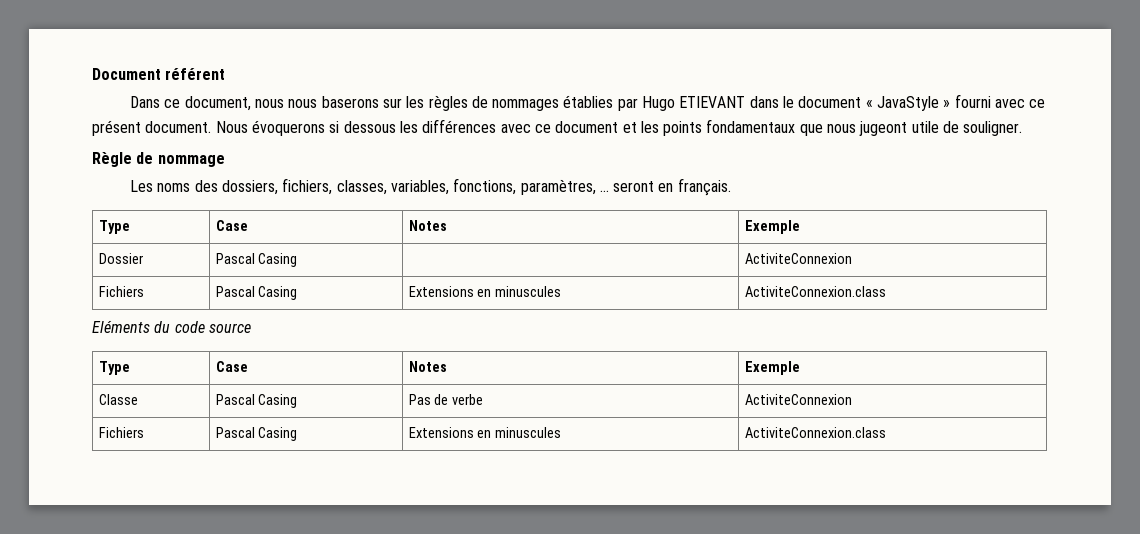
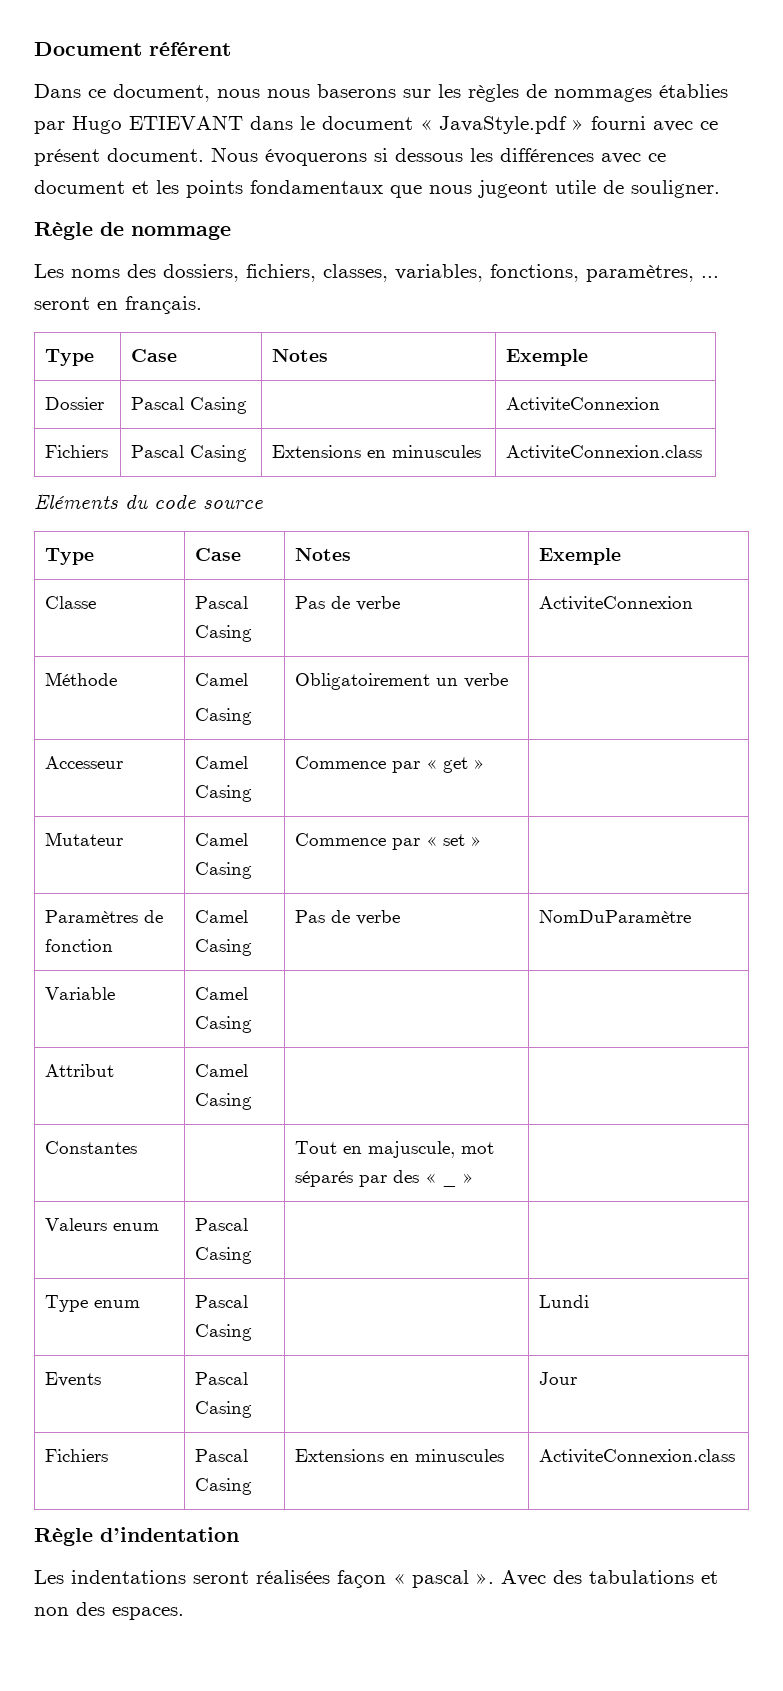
- Dans ce document, nous nous baserons sur les règles de nommages établies par Hugo ETIEVANT dans le document « JavaStyle » fourni avec ce présent document.
+ Dans ce document, nous nous baserons sur les règles de nommages établies par Hugo ETIEVANT dans le document « JavaStyle.pdf » fourni avec ce présent document.
  Classe | Pascal Casing | Pas de verbe | ActiviteConnexion
+ Méthode | Camel
+ Casing | Obligatoirement un verbe |
+ Accesseur | Camel Casing | Commence par « get » |
+ Mutateur | Camel Casing | Commence par « set » |
+ Paramètres de fonction | Camel Casing | Pas de verbe | NomDuParamètre
+ Variable | Camel Casing | |
+ Attribut | Camel Casing | |
+ Constantes | | Tout en majuscule, mot séparés par des « _ » |
+ Valeurs enum | Pascal Casing | |
+ Type enum | Pascal Casing | | Lundi
+ Events | Pascal Casing | | Jour
  Fichiers | Pascal Casing | Extensions en minuscules | ActiviteConnexion.class
+ Règle d’indentation
+ Les indentations seront réalisées façon « pascal ». Avec des tabulations et non des espaces.

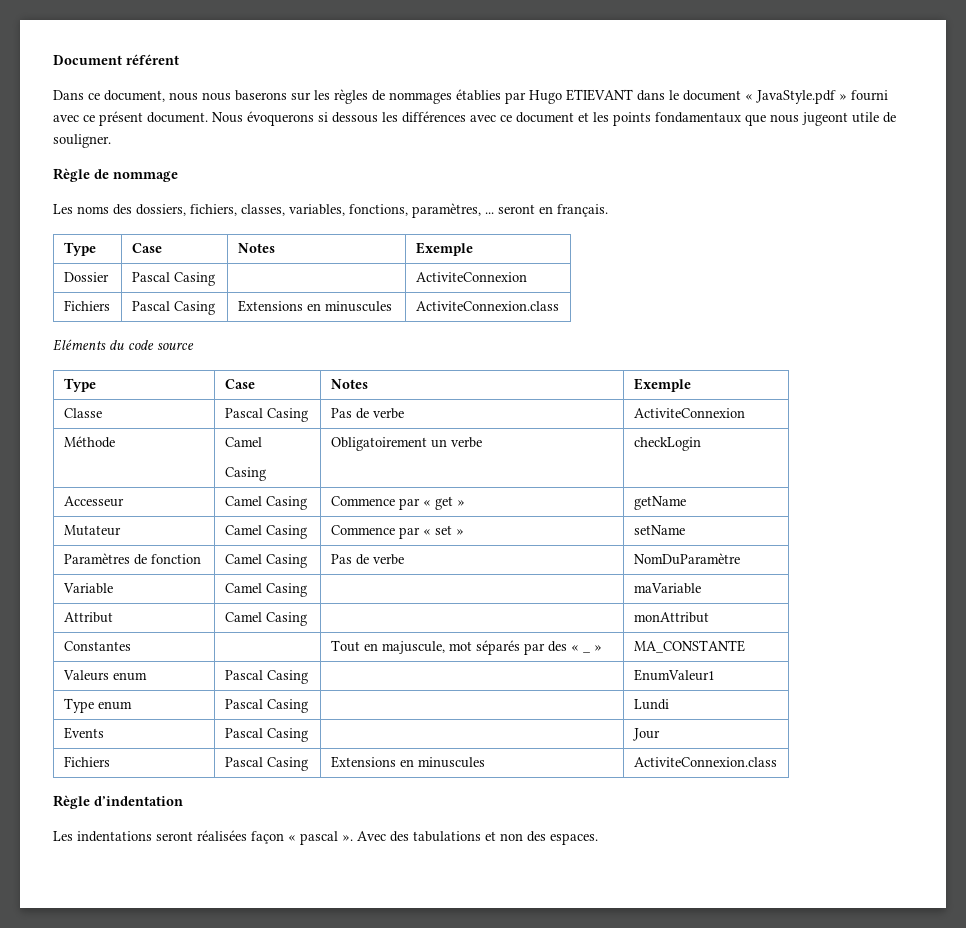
  Méthode | Camel
- Casing | Obligatoirement un verbe |
+ Casing | Obligatoirement un verbe | checkLogin
- Accesseur | Camel Casing | Commence par « get » |
+ Accesseur | Camel Casing | Commence par « get » | getName
- Mutateur | Camel Casing | Commence par « set » |
+ Mutateur | Camel Casing | Commence par « set » | setName
- Variable | Camel Casing | |
+ Variable | Camel Casing | | maVariable
- Attribut | Camel Casing | |
+ Attribut | Camel Casing | | monAttribut
- Constantes | | Tout en majuscule, mot séparés par des « _ » |
+ Constantes | | Tout en majuscule, mot séparés par des « _ » | MA_CONSTANTE
- Valeurs enum | Pascal Casing | |
+ Valeurs enum | Pascal Casing | | EnumValeur1

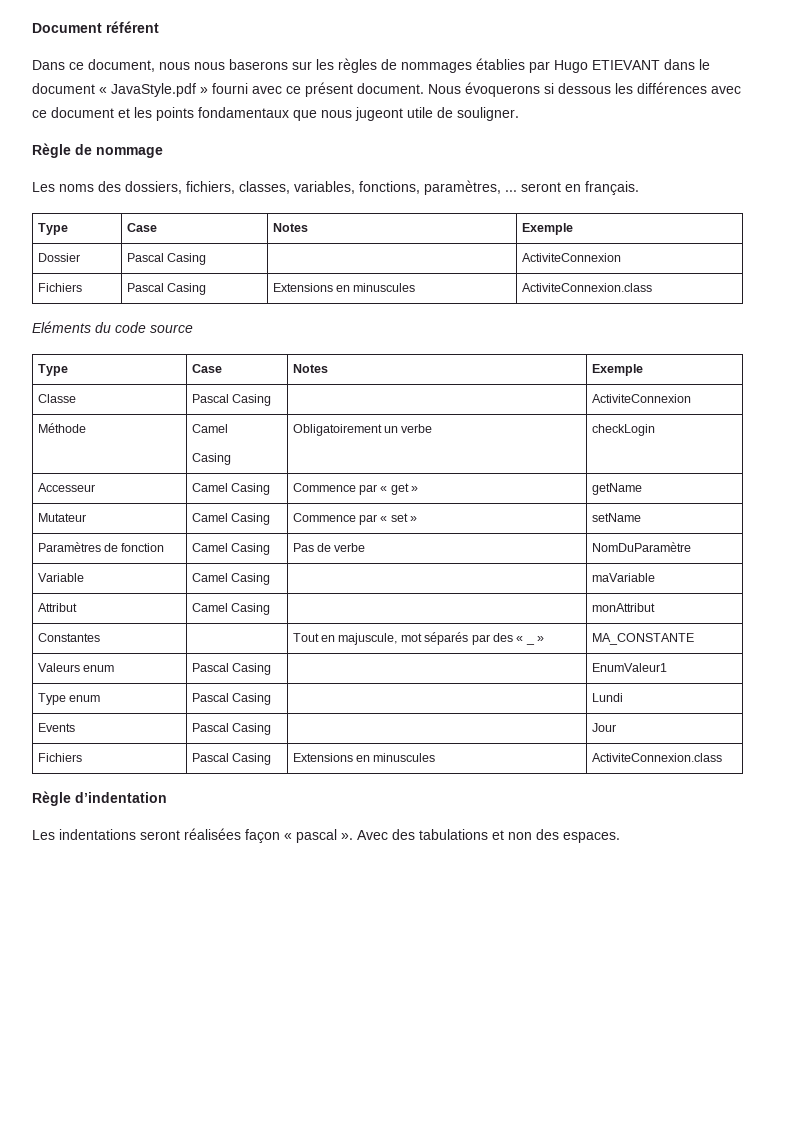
- Classe | Pascal Casing | Pas de verbe | ActiviteConnexion
+ Classe | Pascal Casing | | ActiviteConnexion

